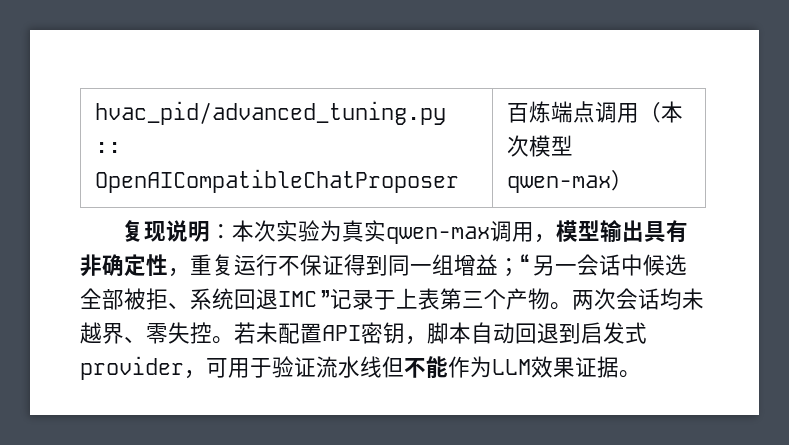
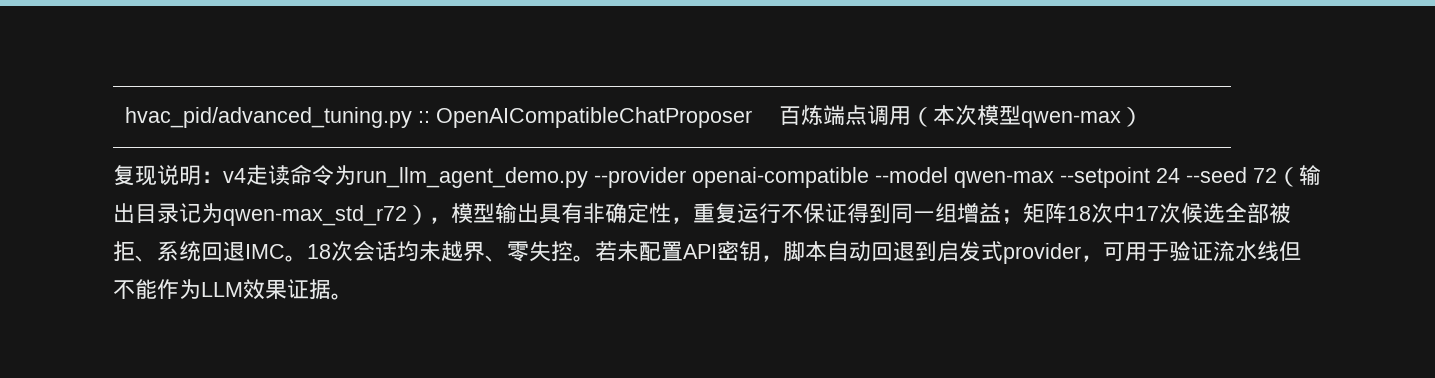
- 复现说明：本次实验为真实qwen-max调用，模型输出具有非确定性，重复运行不保证得到同一组增益；“另一会话中候选全部被拒、系统回退IMC”记录于上表第三个产物。两次会话均未越界、零失控。
+ 复现说明：v4走读命令为run_llm_agent_demo.py --provider openai-compatible --model qwen-max --setpoint 24 --seed 72（输出目录记为qwen-max_std_r72），模型输出具有非确定性，重复运行不保证得到同一组增益；矩阵18次中17次候选全部被拒、系统回退IMC。18次会话均未越界、零失控。

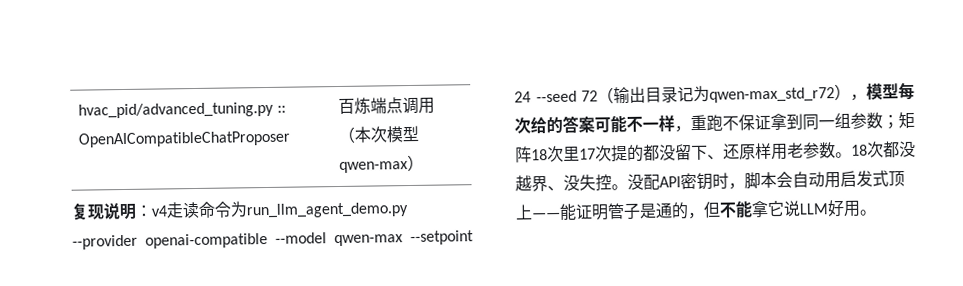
- 复现说明：v4走读命令为run_llm_agent_demo.py --provider openai-compatible --model qwen-max --setpoint 24 --seed 72（输出目录记为qwen-max_std_r72），模型输出具有非确定性，重复运行不保证得到同一组增益；矩阵18次中17次候选全部被拒、系统回退IMC。18次会话均未越界、零失控。若未配置API密钥，脚本自动回退到启发式provider，可用于验证流水线但不能作为LLM效果证据。
+ 复现说明：v4走读命令为run_llm_agent_demo.py --provider openai-compatible --model qwen-max --setpoint 24 --seed 72（输出目录记为qwen-max_std_r72），模型每次给的答案可能不一样，重跑不保证拿到同一组参数；矩阵18次里17次提的都没留下、还原样用老参数。18次都没越界、没失控。没配API密钥时，脚本会自动用启发式顶上——能证明管子是通的，但不能拿它说LLM好用。

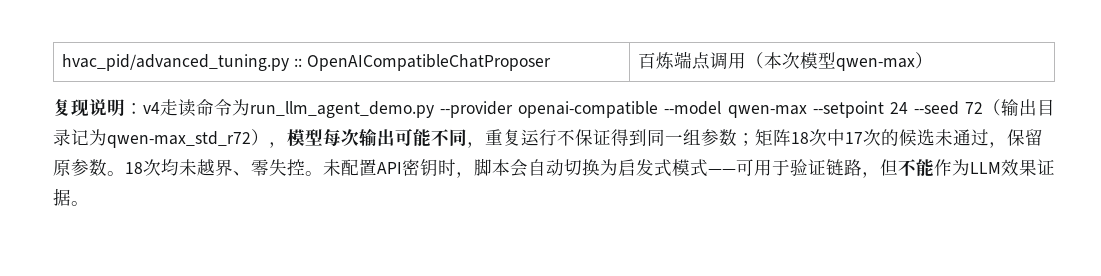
- 复现说明：v4走读命令为run_llm_agent_demo.py --provider openai-compatible --model qwen-max --setpoint 24 --seed 72（输出目录记为qwen-max_std_r72），模型每次给的答案可能不一样，重跑不保证拿到同一组参数；矩阵18次里17次提的都没留下、还原样用老参数。18次都没越界、没失控。没配API密钥时，脚本会自动用启发式顶上——能证明管子是通的，但不能拿它说LLM好用。
+ 复现说明：v4走读命令为run_llm_agent_demo.py --provider openai-compatible --model qwen-max --setpoint 24 --seed 72（输出目录记为qwen-max_std_r72），模型每次输出可能不同，重复运行不保证得到同一组参数；矩阵18次中17次的候选未通过，保留原参数。18次均未越界、零失控。未配置API密钥时，脚本会自动切换为启发式模式——可用于验证链路，但不能作为LLM效果证据。

